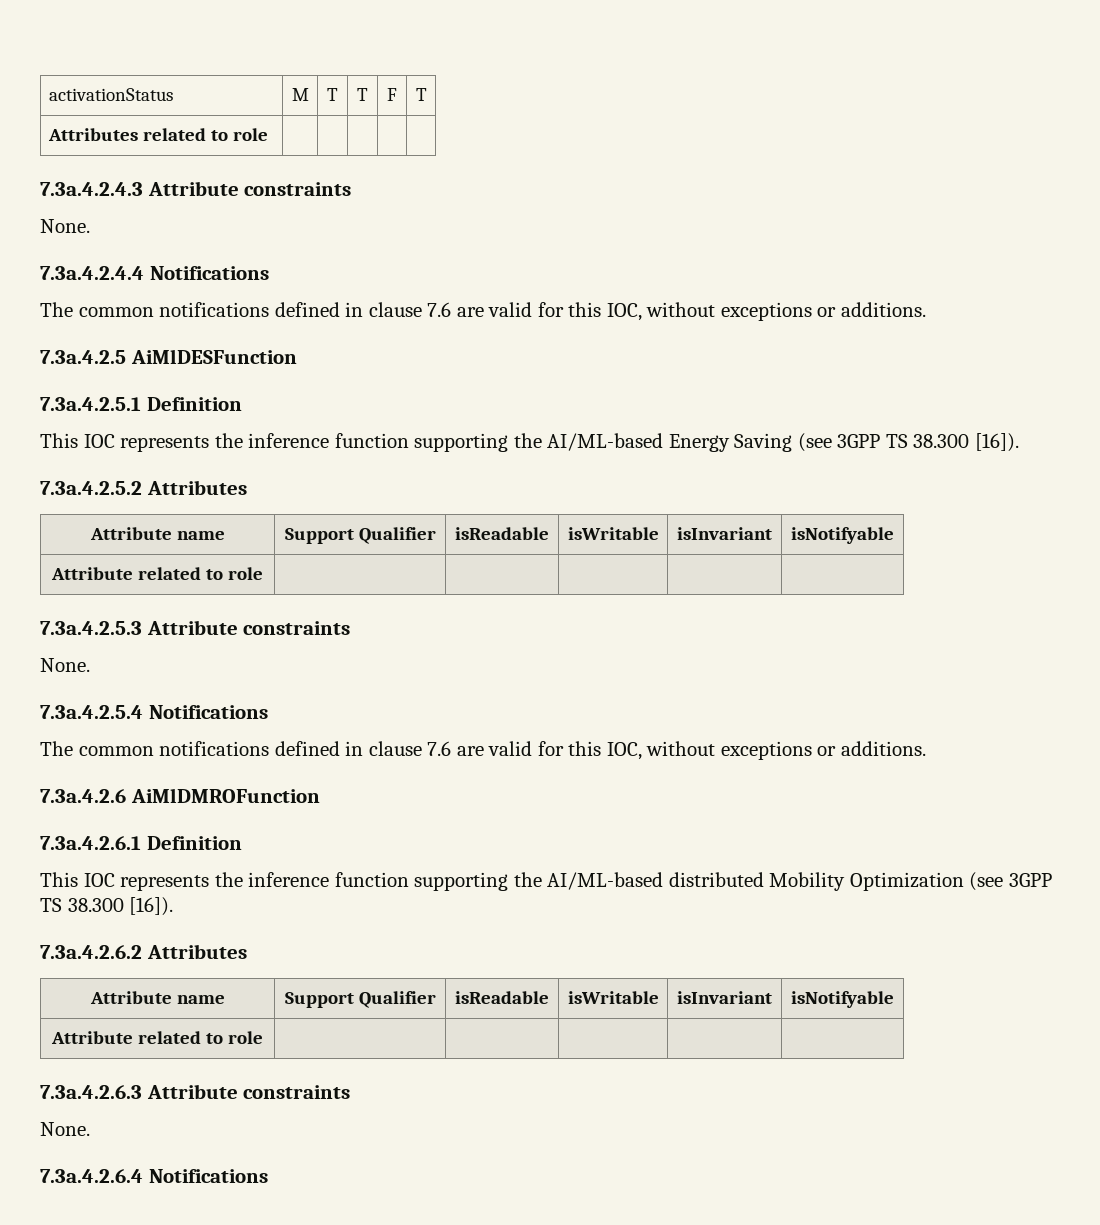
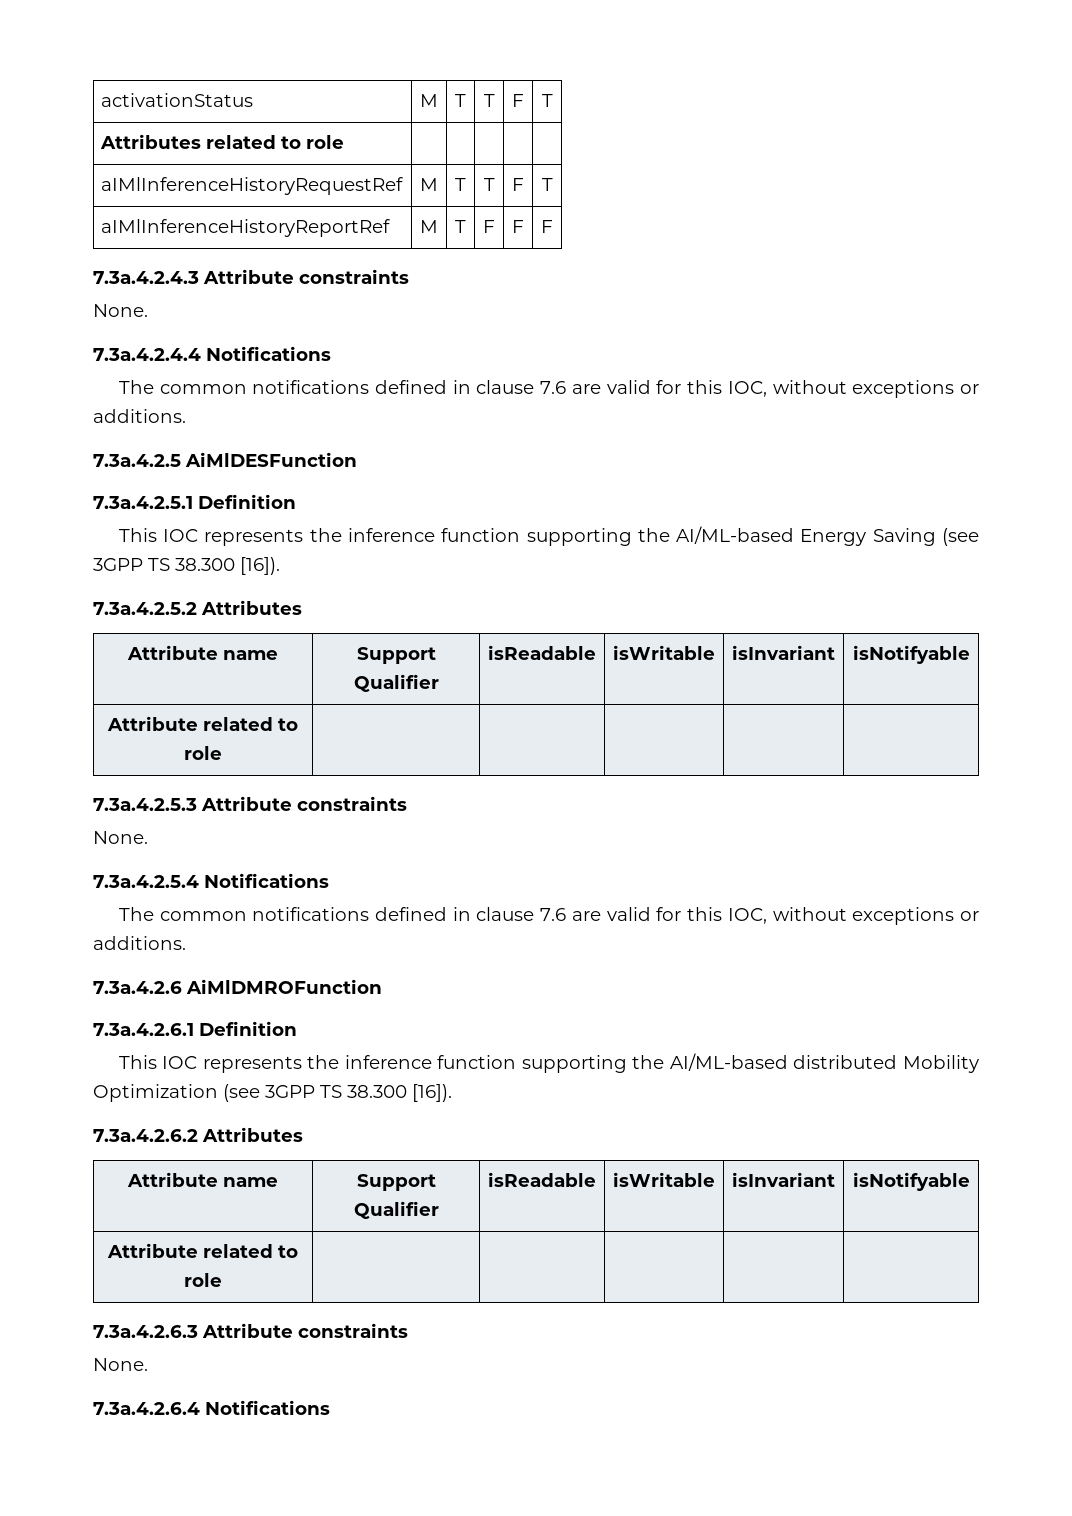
+ aIMlInferenceHistoryRequestRef | M | T | T | F | T
+ aIMlInferenceHistoryReportRef | M | T | F | F | F

